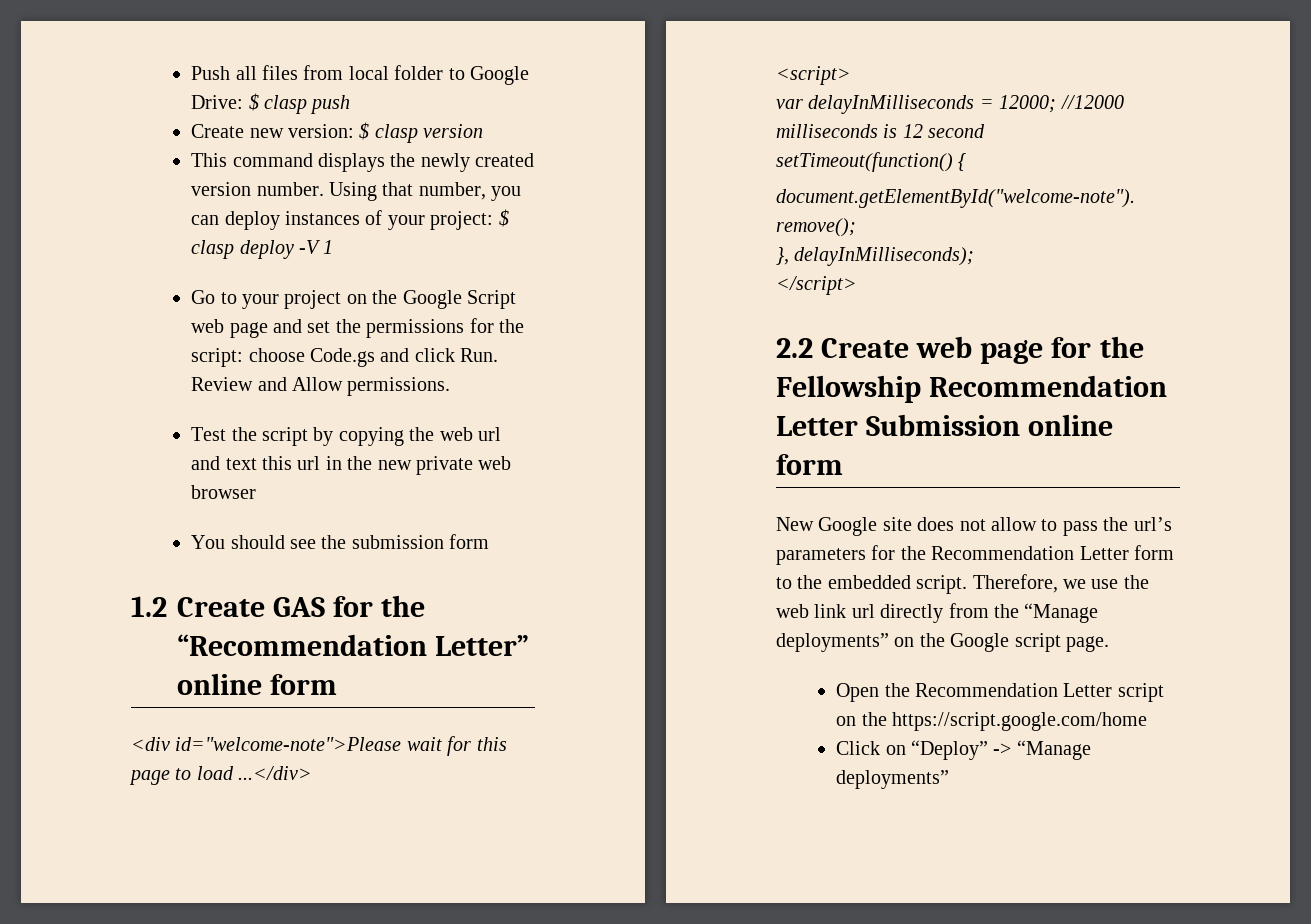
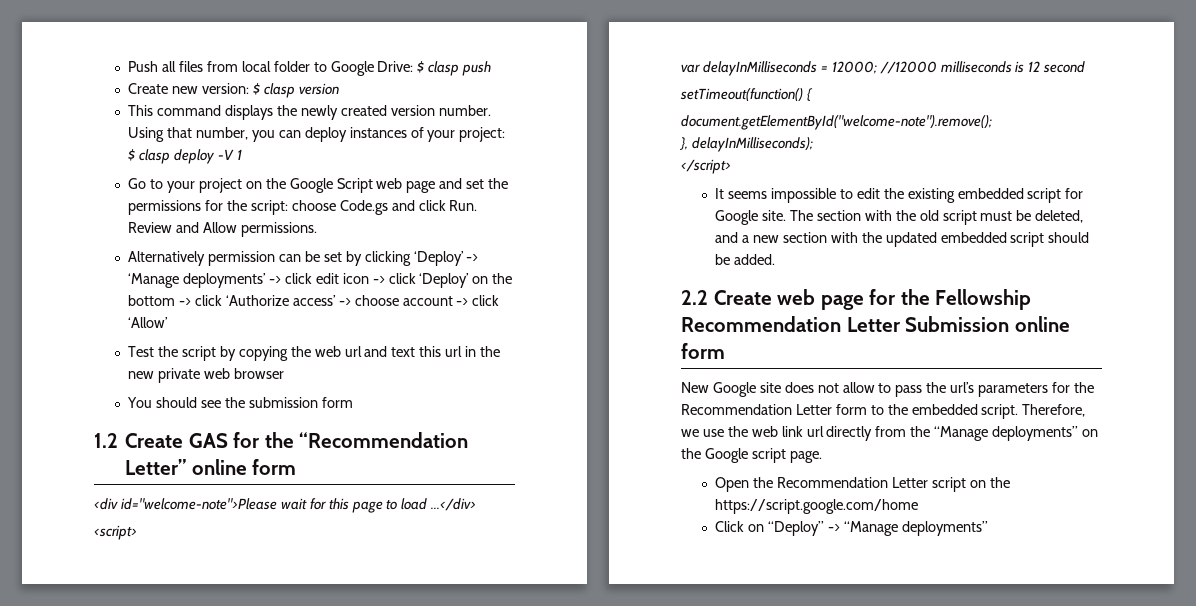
+ Alternatively permission can be set by clicking ‘Deploy’ -> ‘Manage deployments’ -> click edit icon -> click ‘Deploy’ on the bottom -> click ‘Authorize access’ -> choose account -> click ‘Allow’
+ It seems impossible to edit the existing embedded script for Google site. The section with the old script must be deleted, and a new section with the updated embedded script should be added.

